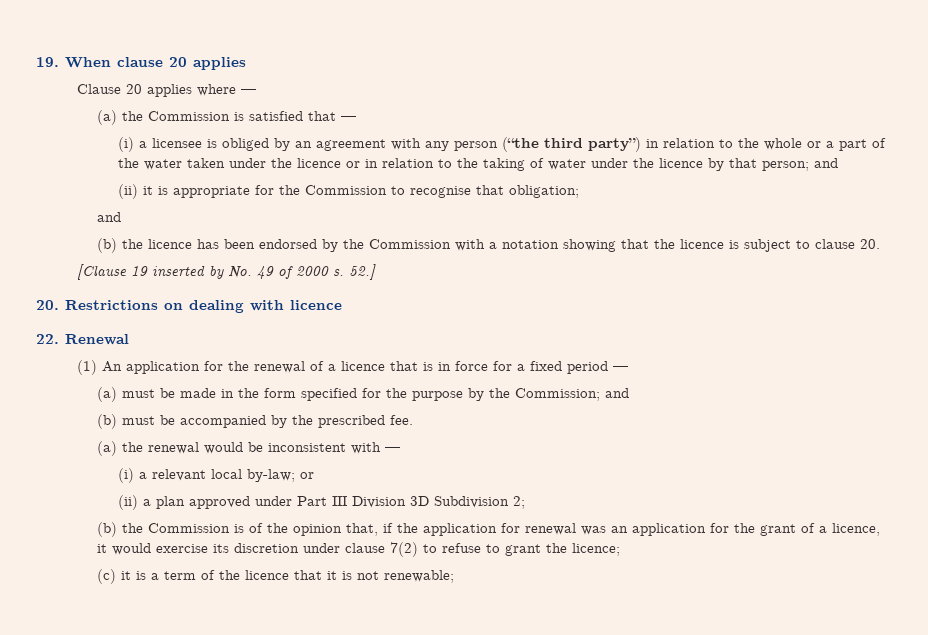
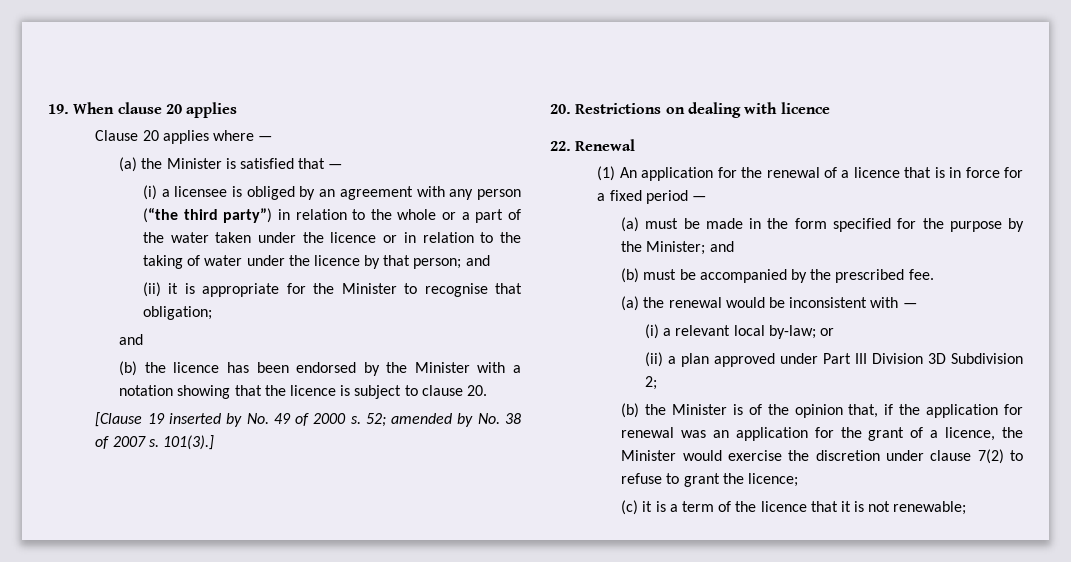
- (a) the Commission is satisfied that —
+ (a) the Minister is satisfied that —
- (ii) it is appropriate for the Commission to recognise that obligation;
+ (ii) it is appropriate for the Minister to recognise that obligation;
- (b) the licence has been endorsed by the Commission with a notation showing that the licence is subject to clause 20.
+ (b) the licence has been endorsed by the Minister with a notation showing that the licence is subject to clause 20.
- 52.]
+ 52; amended by No. 38 of 2007 s. 101(3).]
- (a) must be made in the form specified for the purpose by the Commission; and
+ (a) must be made in the form specified for the purpose by the Minister; and
- (b) the Commission is of the opinion that, if the application for renewal was an application for the grant of a licence, it would exercise its discretion under clause 7(2) to refuse to grant the licence;
+ (b) the Minister is of the opinion that, if the application for renewal was an application for the grant of a licence, the Minister would exercise the discretion under clause 7(2) to refuse to grant the licence;

